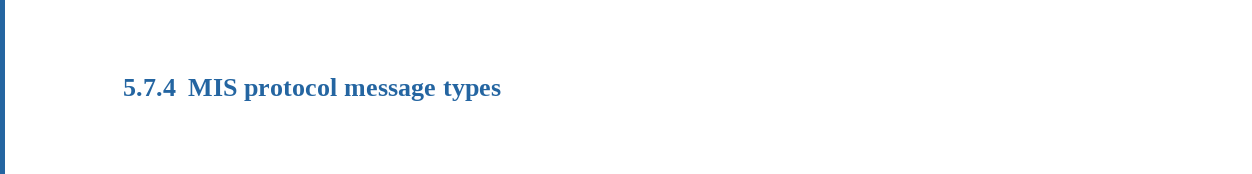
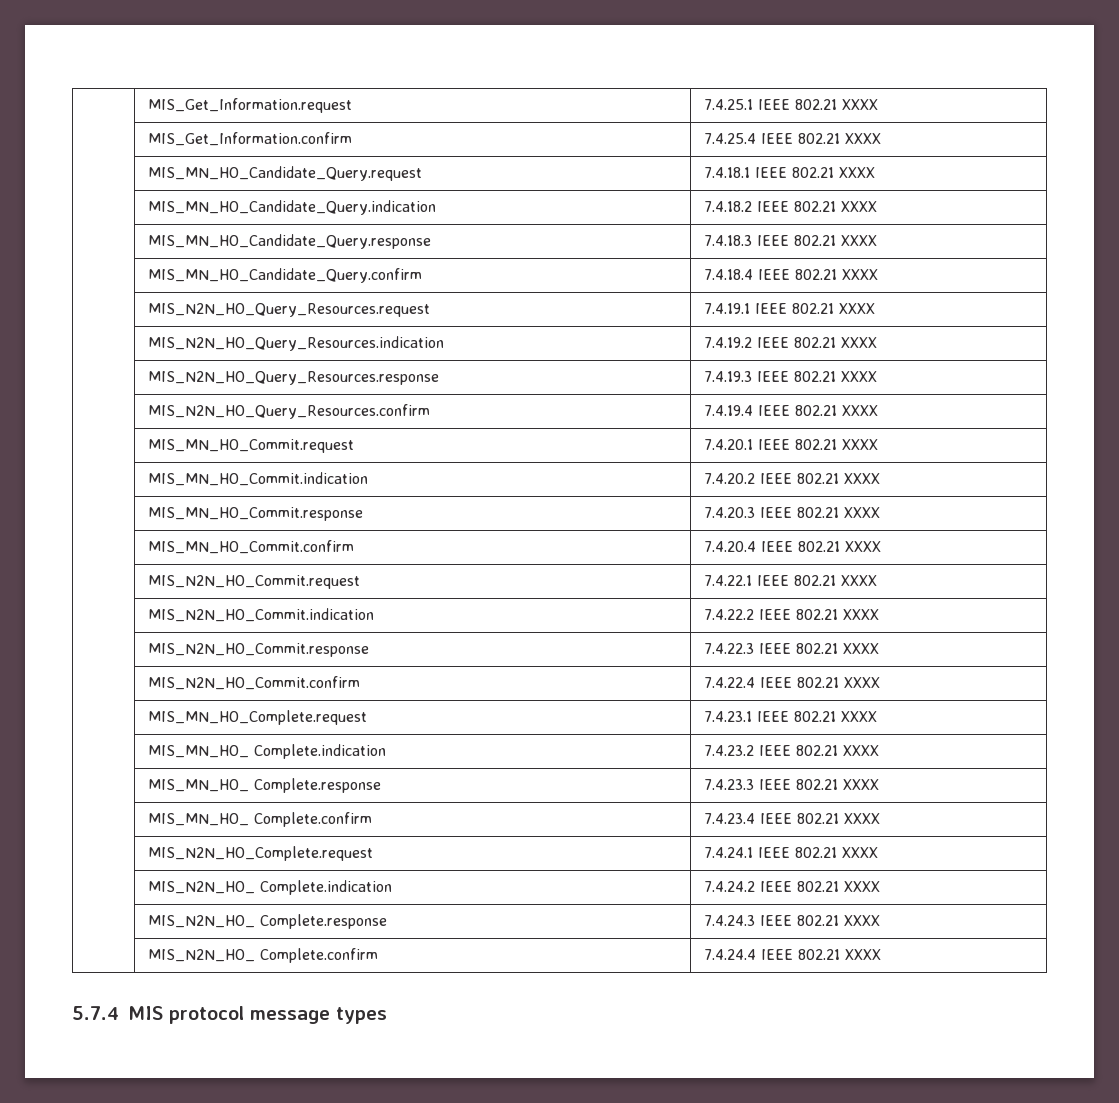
+ | MIS_Get_Information.request | 7.4.25.1 IEEE 802.21 XXXX
+ | MIS_Get_Information.confirm | 7.4.25.4 IEEE 802.21 XXXX
+ | MIS_MN_HO_Candidate_Query.request | 7.4.18.1 IEEE 802.21 XXXX
+ | MIS_MN_HO_Candidate_Query.indication | 7.4.18.2 IEEE 802.21 XXXX
+ | MIS_MN_HO_Candidate_Query.response | 7.4.18.3 IEEE 802.21 XXXX
+ | MIS_MN_HO_Candidate_Query.confirm | 7.4.18.4 IEEE 802.21 XXXX
+ | MIS_N2N_HO_Query_Resources.request | 7.4.19.1 IEEE 802.21 XXXX
+ | MIS_N2N_HO_Query_Resources.indication | 7.4.19.2 IEEE 802.21 XXXX
+ | MIS_N2N_HO_Query_Resources.response | 7.4.19.3 IEEE 802.21 XXXX
+ | MIS_N2N_HO_Query_Resources.confirm | 7.4.19.4 IEEE 802.21 XXXX
+ | MIS_MN_HO_Commit.request | 7.4.20.1 IEEE 802.21 XXXX
+ | MIS_MN_HO_Commit.indication | 7.4.20.2 IEEE 802.21 XXXX
+ | MIS_MN_HO_Commit.response | 7.4.20.3 IEEE 802.21 XXXX
+ | MIS_MN_HO_Commit.confirm | 7.4.20.4 IEEE 802.21 XXXX
+ | MIS_N2N_HO_Commit.request | 7.4.22.1 IEEE 802.21 XXXX
+ | MIS_N2N_HO_Commit.indication | 7.4.22.2 IEEE 802.21 XXXX
+ | MIS_N2N_HO_Commit.response | 7.4.22.3 IEEE 802.21 XXXX
+ | MIS_N2N_HO_Commit.confirm | 7.4.22.4 IEEE 802.21 XXXX
+ | MIS_MN_HO_Complete.request | 7.4.23.1 IEEE 802.21 XXXX
+ | MIS_MN_HO_ Complete.indication | 7.4.23.2 IEEE 802.21 XXXX
+ | MIS_MN_HO_ Complete.response | 7.4.23.3 IEEE 802.21 XXXX
+ | MIS_MN_HO_ Complete.confirm | 7.4.23.4 IEEE 802.21 XXXX
+ | MIS_N2N_HO_Complete.request | 7.4.24.1 IEEE 802.21 XXXX
+ | MIS_N2N_HO_ Complete.indication | 7.4.24.2 IEEE 802.21 XXXX
+ | MIS_N2N_HO_ Complete.response | 7.4.24.3 IEEE 802.21 XXXX
+ | MIS_N2N_HO_ Complete.confirm | 7.4.24.4 IEEE 802.21 XXXX

